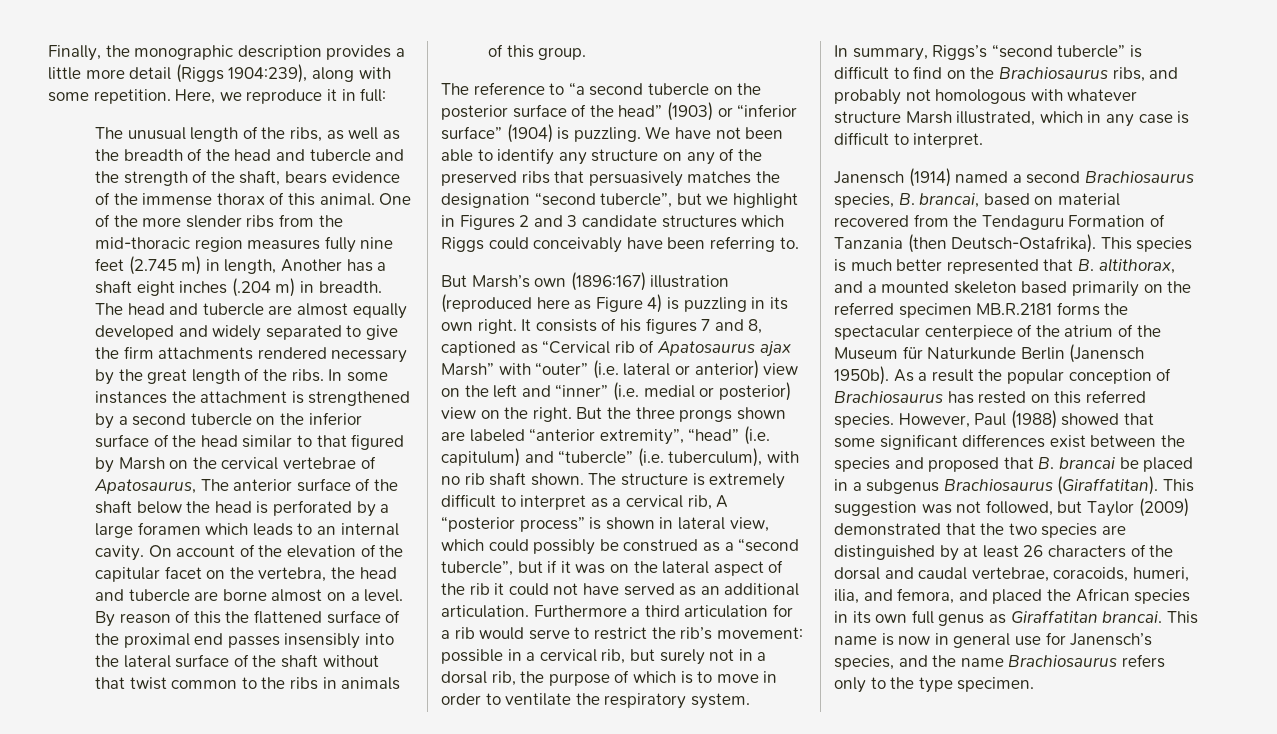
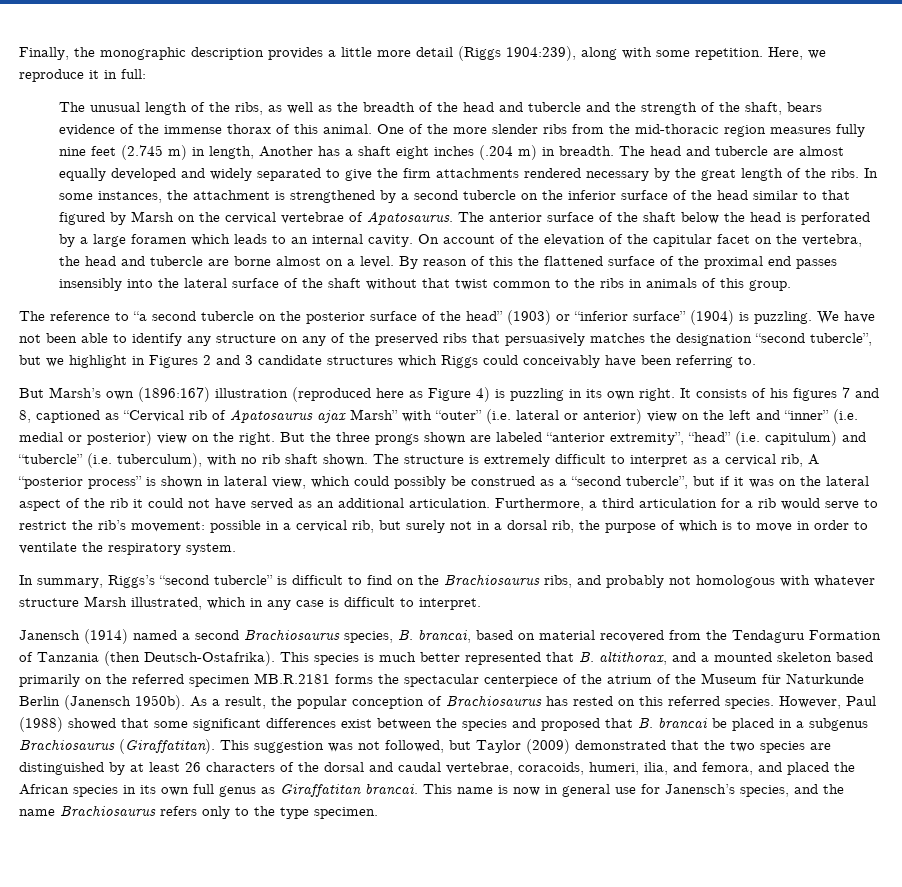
- In some instances the attachment is strengthened by a second tubercle on the inferior surface of the head similar to that figured by Marsh on the cervical vertebrae of Apatosaurus, The anterior surface of the shaft below the head is perforated by a large foramen which leads to an internal cavity.
+ In some instances, the attachment is strengthened by a second tubercle on the inferior surface of the head similar to that figured by Marsh on the cervical vertebrae of Apatosaurus. The anterior surface of the shaft below the head is perforated by a large foramen which leads to an internal cavity.
- Furthermore a third articulation for a rib would serve to restrict the rib’s movement: possible in a cervical rib, but surely not in a dorsal rib, the purpose of which is to move in order to ventilate the respiratory system.
+ Furthermore, a third articulation for a rib would serve to restrict the rib’s movement: possible in a cervical rib, but surely not in a dorsal rib, the purpose of which is to move in order to ventilate the respiratory system.
- As a result the popular conception of Brachiosaurus has rested on this referred species.
+ As a result, the popular conception of Brachiosaurus has rested on this referred species.

